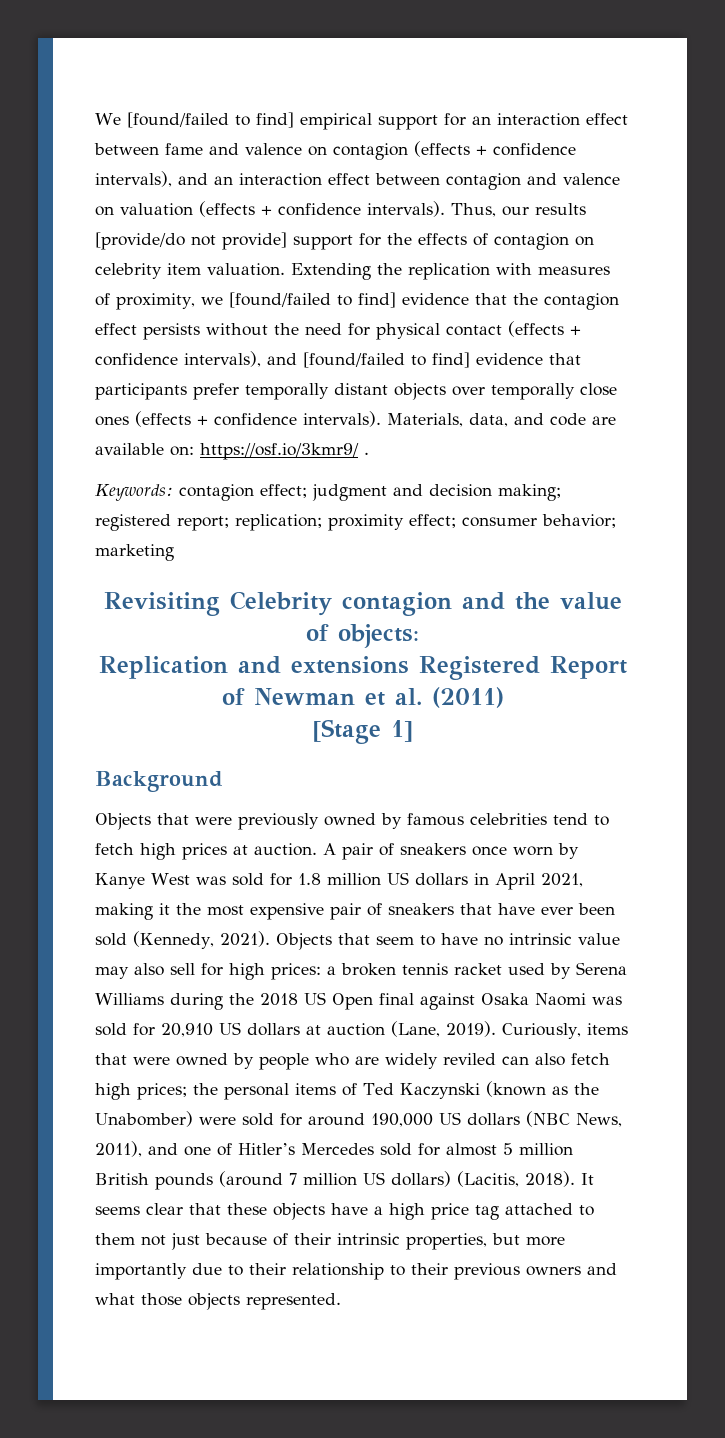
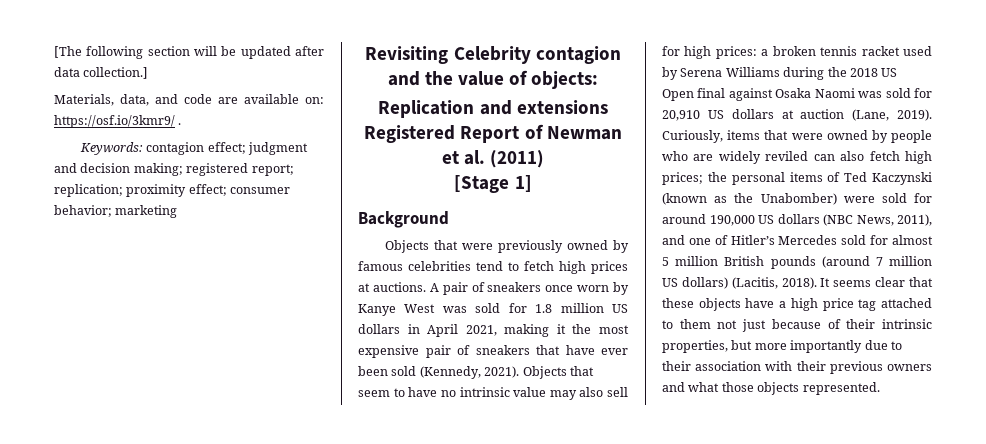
- We [found/failed to find] empirical support for an interaction effect between fame and valence on contagion (effects + confidence intervals), and an interaction effect between contagion and valence on valuation (effects + confidence intervals). Thus, our results [provide/do not provide] support for the effects of contagion on celebrity item valuation. Extending the replication with measures of proximity, we [found/failed to find] evidence that the contagion effect persists without the need for physical contact (effects + confidence intervals), and [found/failed to find] evidence that participants prefer temporally distant objects over temporally close ones (effects + confidence intervals). Materials, data, and code are available on: https://osf.io/3kmr9/ .
+ [The following section will be updated after data collection.]
+ Materials, data, and code are available on: https://osf.io/3kmr9/ .
- Objects that were previously owned by famous celebrities tend to fetch high prices at auction.
+ Objects that were previously owned by famous celebrities tend to fetch high prices at auctions.
- It seems clear that these objects have a high price tag attached to them not just because of their intrinsic properties, but more importantly due to their relationship to their previous owners and what those objects represented.
+ It seems clear that these objects have a high price tag attached to them not just because of their intrinsic properties, but more importantly due to their association with their previous owners and what those objects represented.

